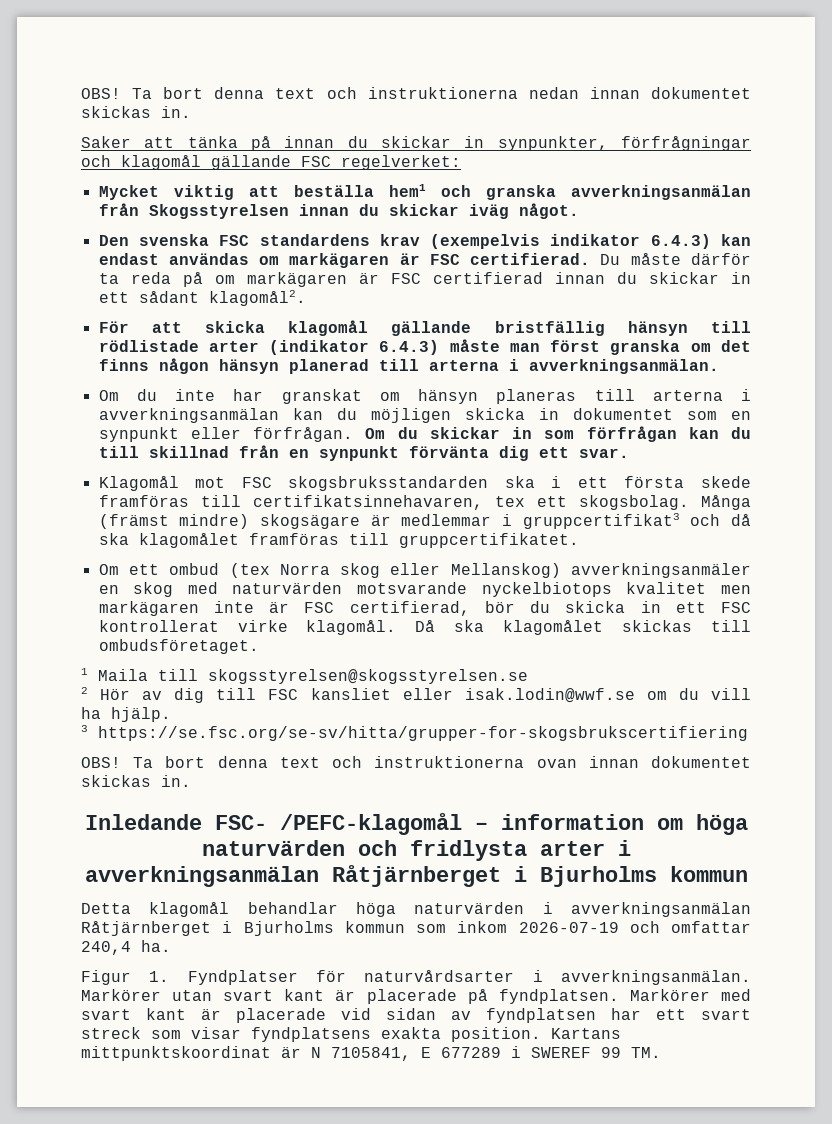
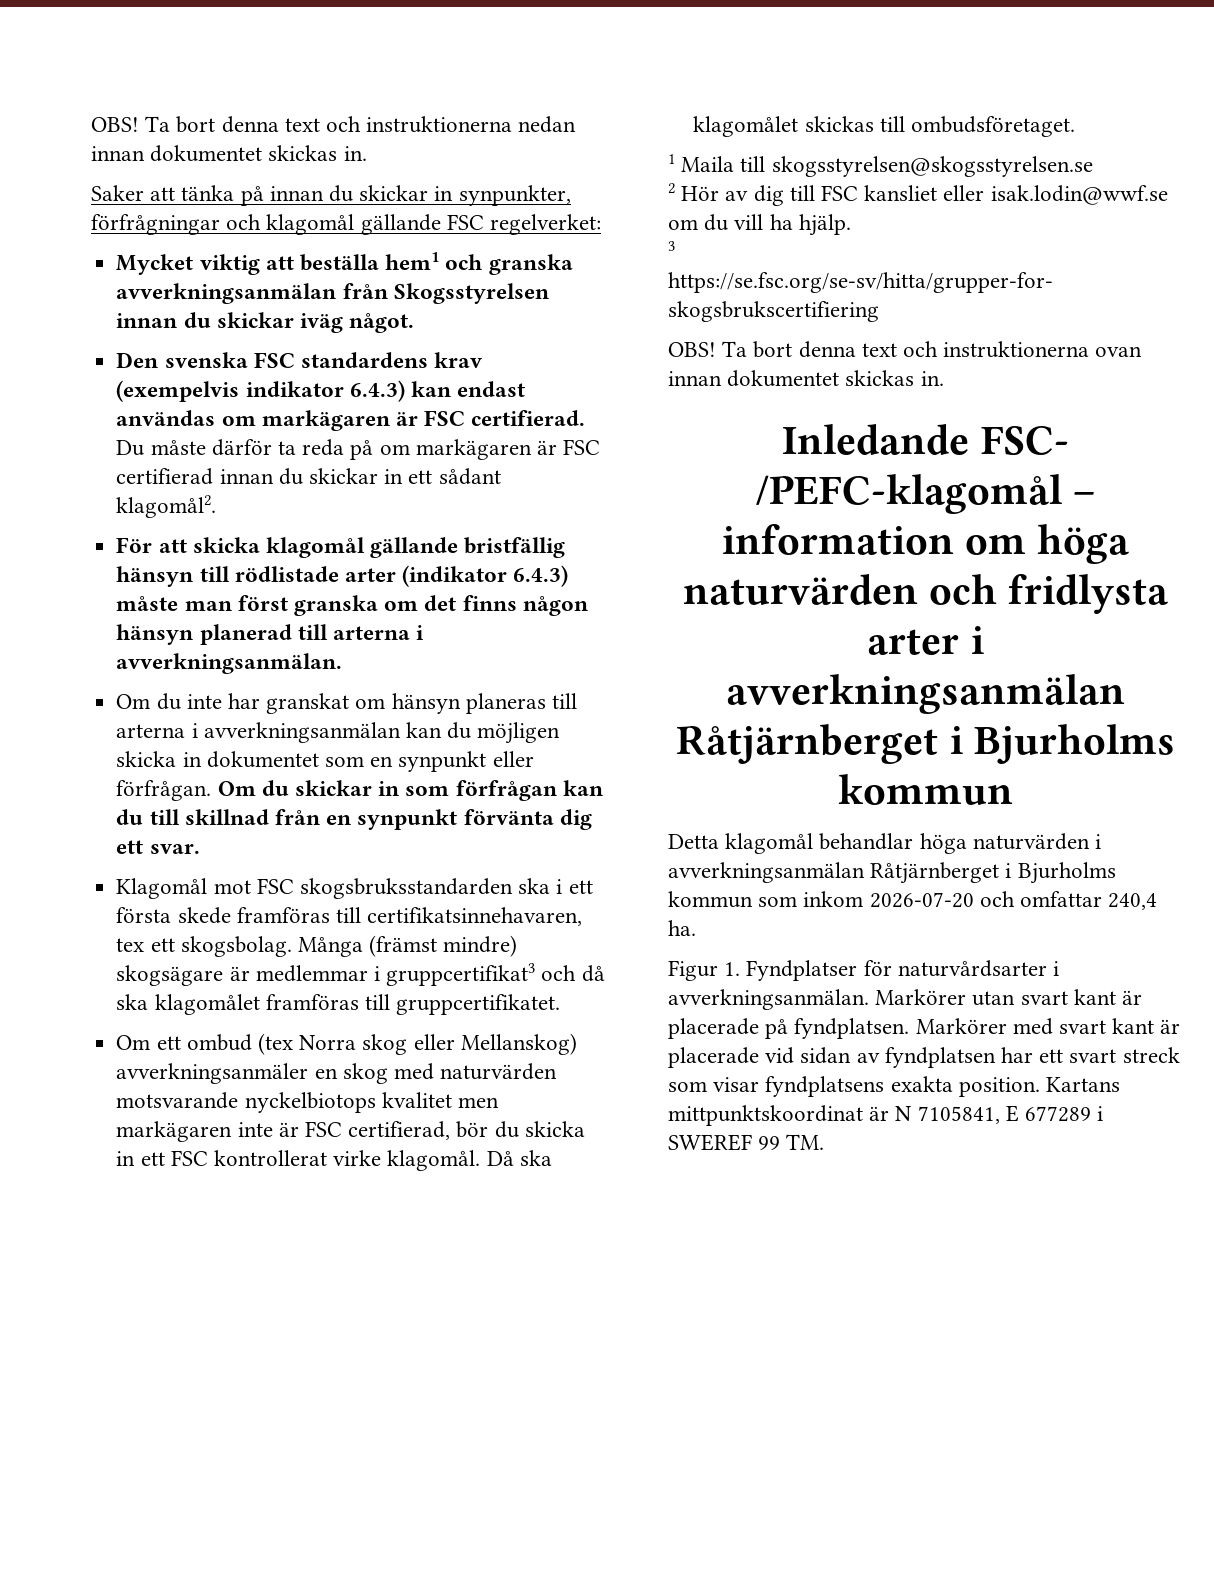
- Detta klagomål behandlar höga naturvärden i avverkningsanmälan Råtjärnberget i Bjurholms kommun som inkom 2026-07-19 och omfattar 240,4 ha.
+ Detta klagomål behandlar höga naturvärden i avverkningsanmälan Råtjärnberget i Bjurholms kommun som inkom 2026-07-20 och omfattar 240,4 ha.

